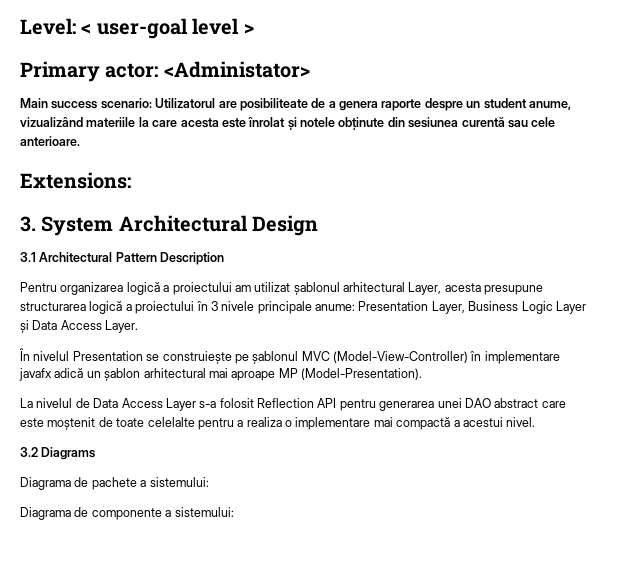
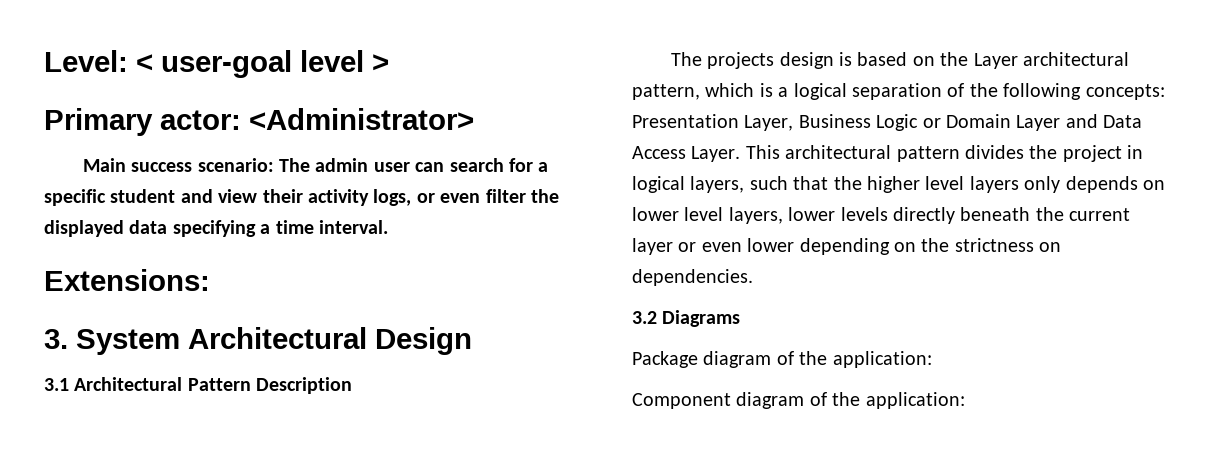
- Primary actor: <Administator>
+ Primary actor: <Administrator>
- Main success scenario: Utilizatorul are posibiliteate de a genera raporte despre un student anume, vizualizând materiile la care acesta este înrolat și notele obținute din sesiunea curentă sau cele anterioare.
+ Main success scenario: The admin user can search for a specific student and view their activity logs, or even filter the displayed data specifying a time interval.
- Pentru organizarea logică a proiectului am utilizat șablonul arhitectural Layer, acesta presupune structurarea logică a proiectului în 3 nivele principale anume: Presentation Layer, Business Logic Layer și Data Access Layer.
- În nivelul Presentation se construiește pe șablonul MVC (Model-View-Controller) în implementare javafx adică un șablon arhitectural mai aproape MP (Model-Presentation).
- La nivelul de Data Access Layer s-a folosit Reflection API pentru generarea unei DAO abstract care este moștenit de toate celelalte pentru a realiza o implementare mai compactă a acestui nivel.
+ The projects design is based on the Layer architectural pattern, which is a logical separation of the following concepts: Presentation Layer, Business Logic or Domain Layer and Data Access Layer. This architectural pattern divides the project in logical layers, such that the higher level layers only depends on lower level layers, lower levels directly beneath the current layer or even lower depending on the strictness on dependencies.
  3.2 Diagrams
- Diagrama de pachete a sistemului:
- Diagrama de componente a sistemului:
+ Package diagram of the application:
+ Component diagram of the application:

